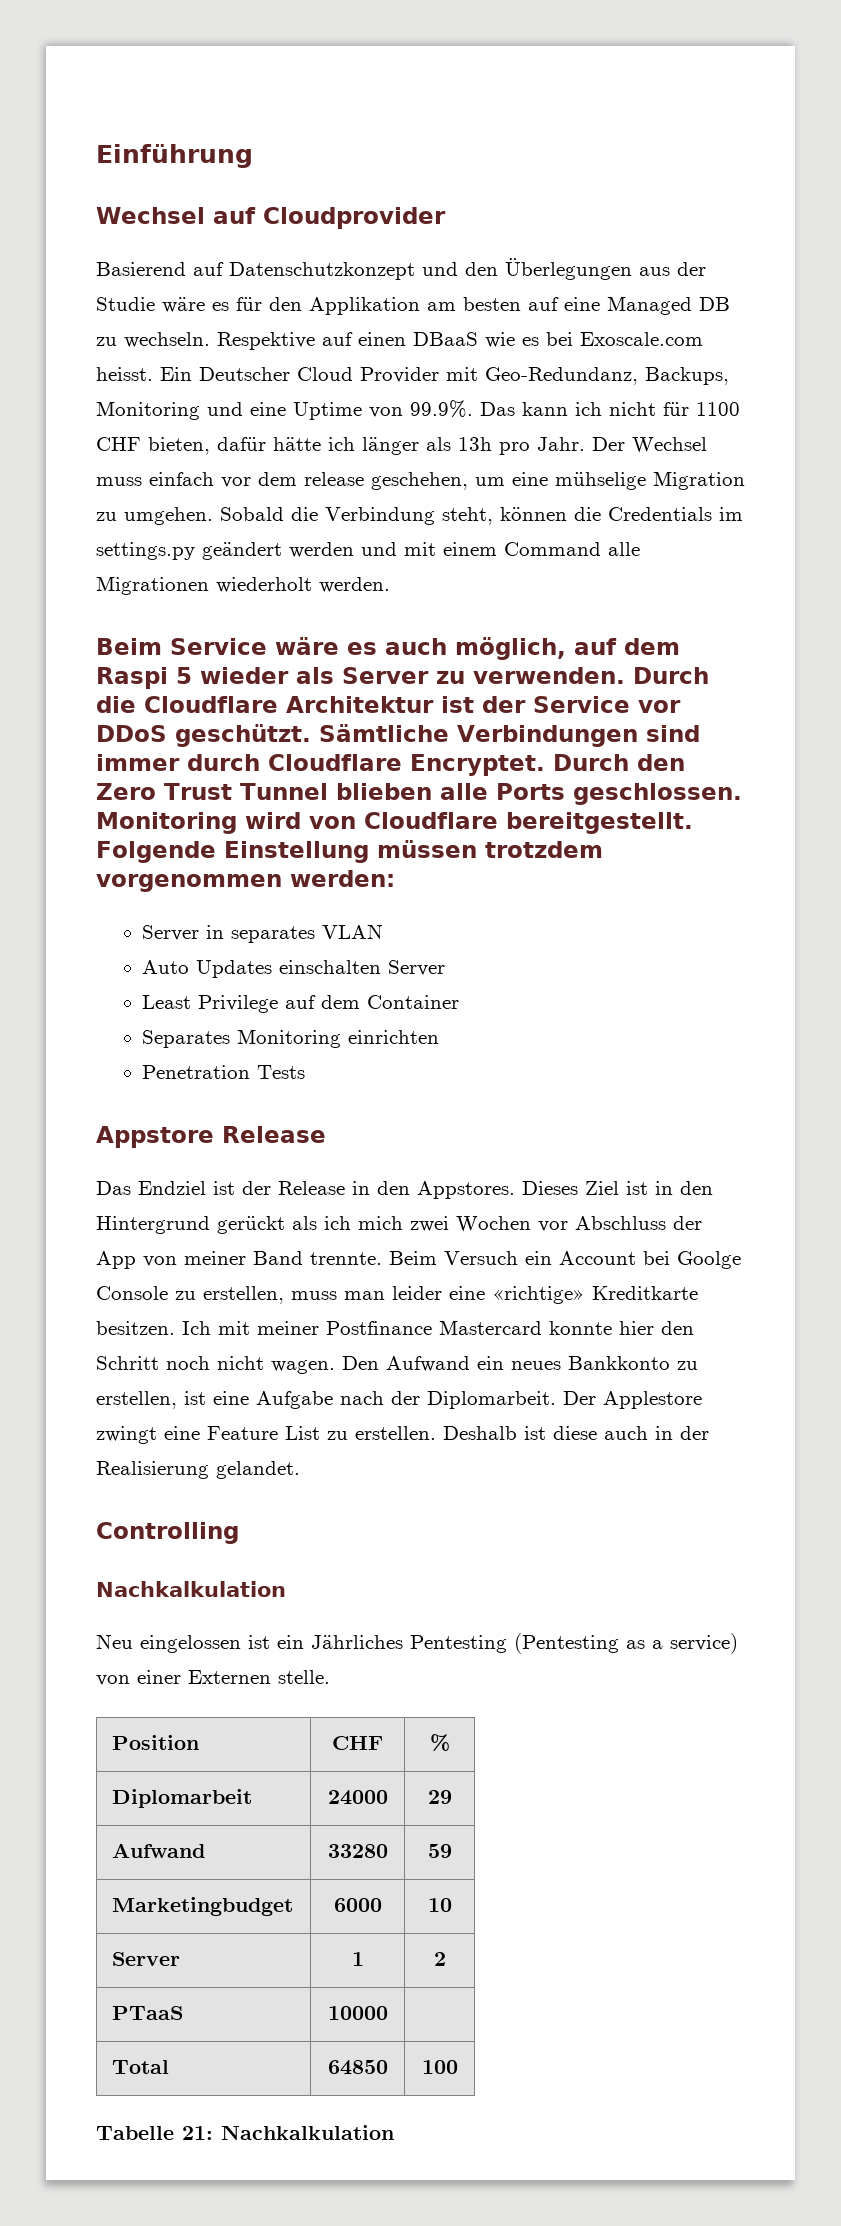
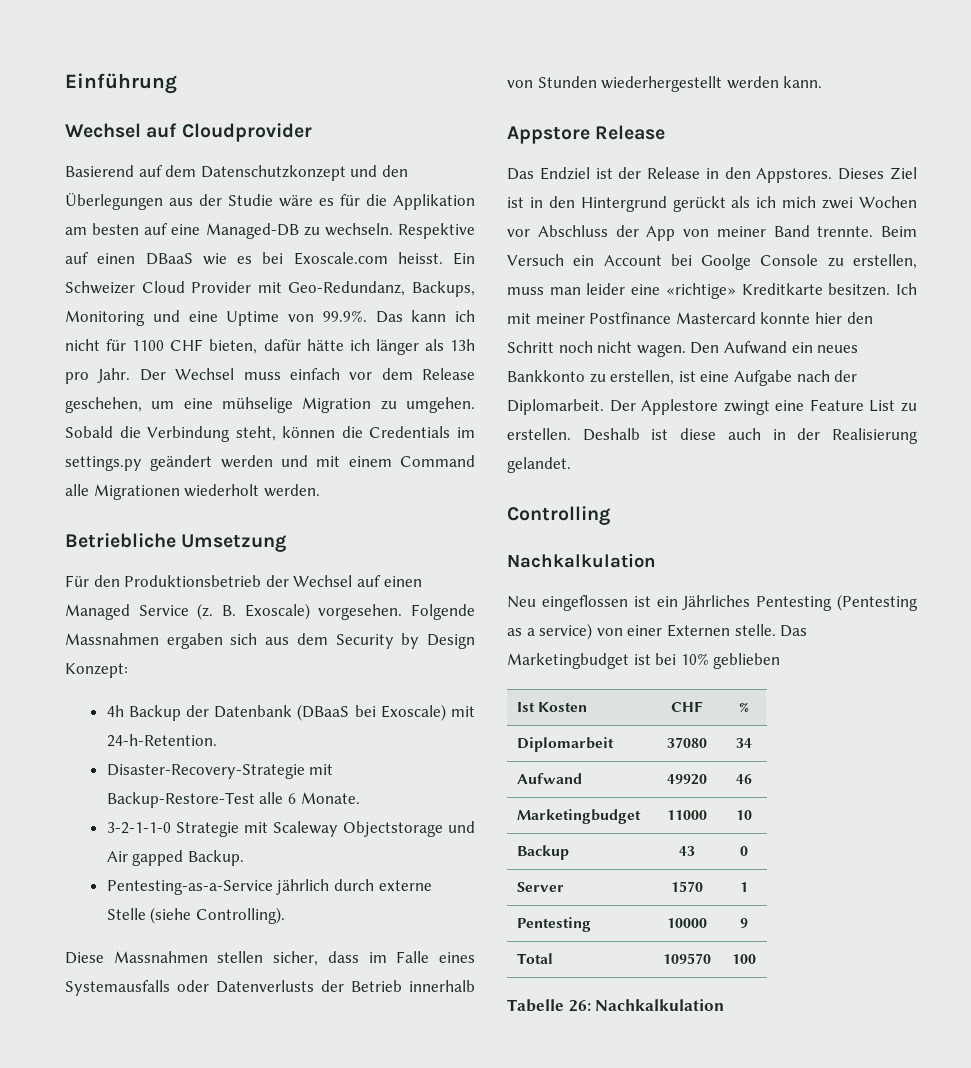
- Basierend auf Datenschutzkonzept und den Überlegungen aus der Studie wäre es für den Applikation am besten auf eine Managed DB zu wechseln.
+ Basierend auf dem Datenschutzkonzept und den Überlegungen aus der Studie wäre es für die Applikation am besten auf eine Managed-DB zu wechseln.
- Ein Deutscher Cloud Provider mit Geo-Redundanz, Backups, Monitoring und eine Uptime von 99.9%. Das kann ich nicht für 1100 CHF bieten, dafür hätte ich länger als 13h pro Jahr.
+ Ein Schweizer Cloud Provider mit Geo-Redundanz, Backups, Monitoring und eine Uptime von 99.9%. Das kann ich nicht für 1100 CHF bieten, dafür hätte ich länger als 13h pro Jahr.
- Der Wechsel muss einfach vor dem release geschehen, um eine mühselige Migration zu umgehen.
+ Der Wechsel muss einfach vor dem Release geschehen, um eine mühselige Migration zu umgehen.
- Beim Service wäre es auch möglich, auf dem Raspi 5 wieder als Server zu verwenden. Durch die Cloudflare Architektur ist der Service vor DDoS geschützt. Sämtliche Verbindungen sind immer durch Cloudflare Encryptet. Durch den Zero Trust Tunnel blieben alle Ports geschlossen. Monitoring wird von Cloudflare bereitgestellt. Folgende Einstellung müssen trotzdem vorgenommen werden:
- Server in separates VLAN
- Auto Updates einschalten Server
- Least Privilege auf dem Container
- Separates Monitoring einrichten
- Penetration Tests
+ Betriebliche Umsetzung
+ Für den Produktionsbetrieb der Wechsel auf einen Managed Service (z. B. Exoscale) vorgesehen. Folgende Massnahmen ergaben sich aus dem Security by Design Konzept:
+ 4h Backup der Datenbank (DBaaS bei Exoscale) mit 24-h-Retention.
+ Disaster-Recovery-Strategie mit Backup-Restore-Test alle 6 Monate.
+ 3-2-1-1-0 Strategie mit Scaleway Objectstorage und Air gapped Backup.
+ Pentesting-as-a-Service jährlich durch externe Stelle (siehe Controlling).
+ Diese Massnahmen stellen sicher, dass im Falle eines Systemausfalls oder Datenverlusts der Betrieb innerhalb von Stunden wiederhergestellt werden kann.
- Neu eingelossen ist ein Jährliches Pentesting (Pentesting as a service) von einer Externen stelle.
- Position | CHF | %
+ Neu eingeflossen ist ein Jährliches Pentesting (Pentesting as a service) von einer Externen stelle. Das Marketingbudget ist bei 10% geblieben
+ Ist Kosten | CHF | %
- Diplomarbeit | 24000 | 29
+ Diplomarbeit | 37080 | 34
- Aufwand | 33280 | 59
+ Aufwand | 49920 | 46
- Marketingbudget | 6000 | 10
+ Marketingbudget | 11000 | 10
- Server | 1 | 2
- PTaaS | 10000 |
+ Backup | 43 | 0
+ Server | 1570 | 1
+ Pentesting | 10000 | 9
- Total | 64850 | 100
+ Total | 109570 | 100
- Tabelle 21: Nachkalkulation
+ Tabelle 26: Nachkalkulation

